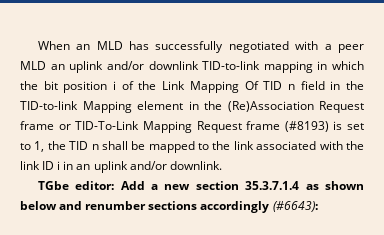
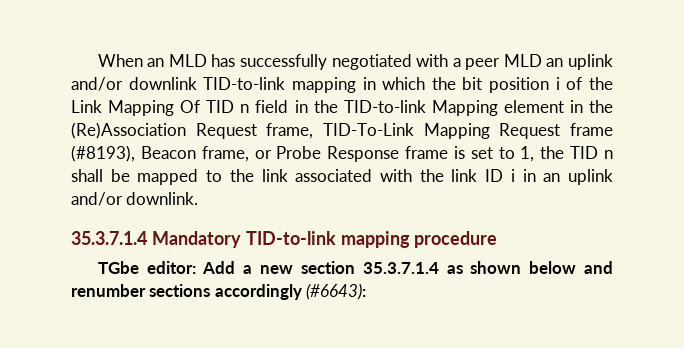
- When an MLD has successfully negotiated with a peer MLD an uplink and/or downlink TID-to-link mapping in which the bit position i of the Link Mapping Of TID n field in the TID-to-link Mapping element in the (Re)Association Request frame or TID-To-Link Mapping Request frame (#8193) is set to 1, the TID n shall be mapped to the link associated with the link ID i in an uplink and/or downlink.
+ When an MLD has successfully negotiated with a peer MLD an uplink and/or downlink TID-to-link mapping in which the bit position i of the Link Mapping Of TID n field in the TID-to-link Mapping element in the (Re)Association Request frame, TID-To-Link Mapping Request frame (#8193), Beacon frame, or Probe Response frame is set to 1, the TID n shall be mapped to the link associated with the link ID i in an uplink and/or downlink.
+ 35.3.7.1.4 Mandatory TID-to-link mapping procedure

